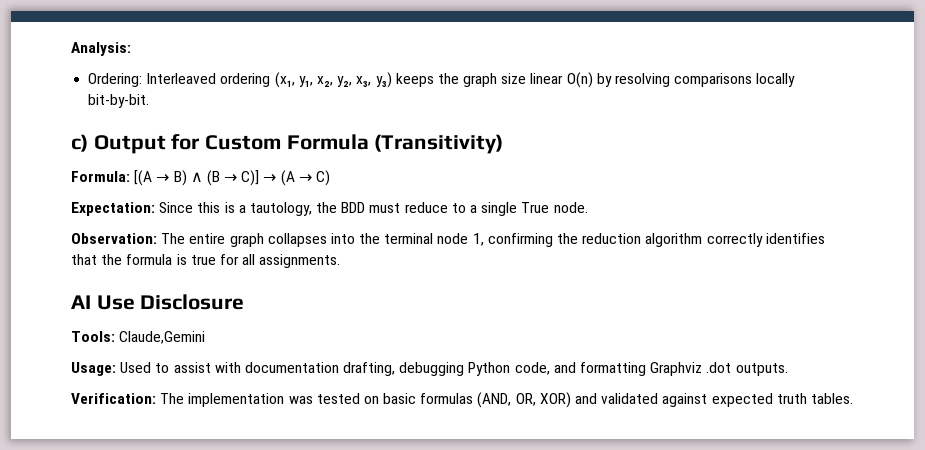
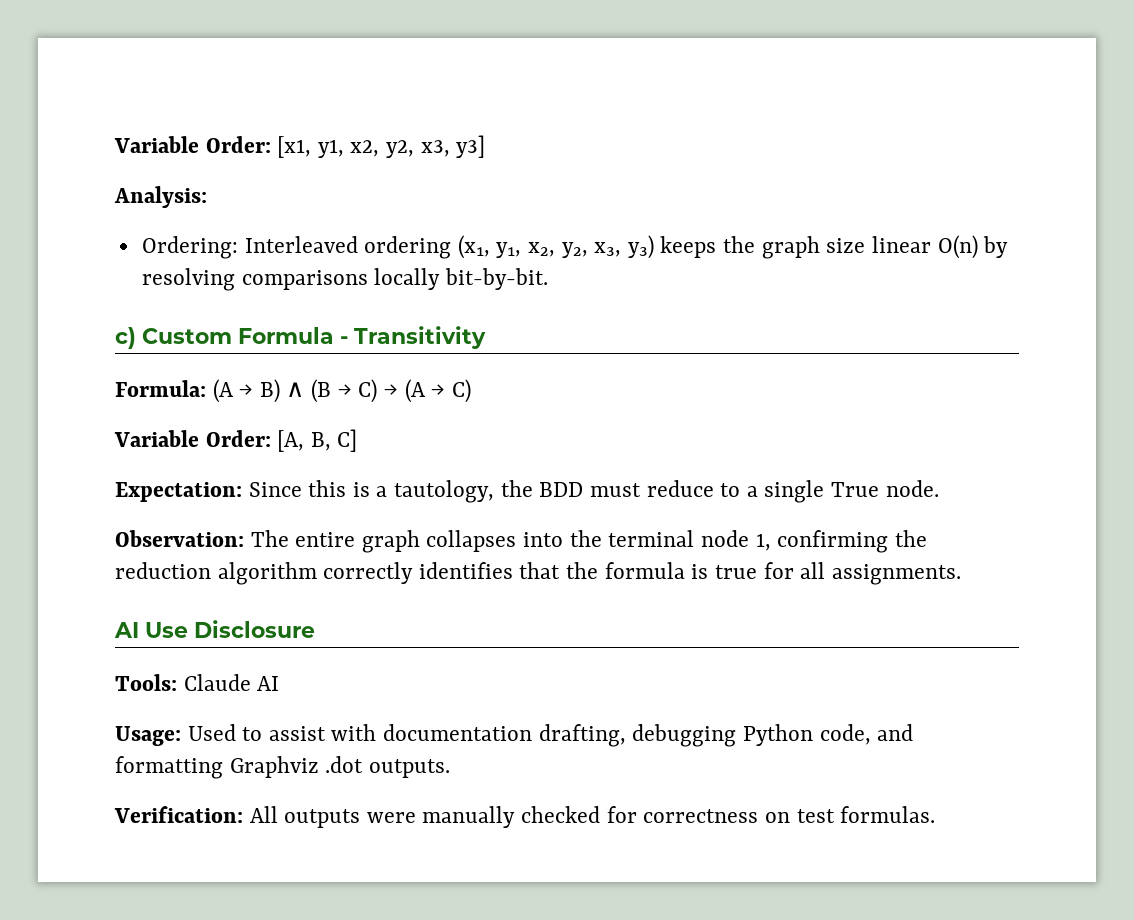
+ Variable Order: [x1, y1, x2, y2, x3, y3]
- c) Output for Custom Formula (Transitivity)
+ c) Custom Formula - Transitivity
- Formula: [(A → B) ∧ (B → C)] → (A → C)
+ Formula: (A → B) ∧ (B → C) → (A → C)
+ Variable Order: [A, B, C]
- Tools: Claude,Gemini
+ Tools: Claude AI
- Verification: The implementation was tested on basic formulas (AND, OR, XOR) and validated against expected truth tables.
+ Verification: All outputs were manually checked for correctness on test formulas.

